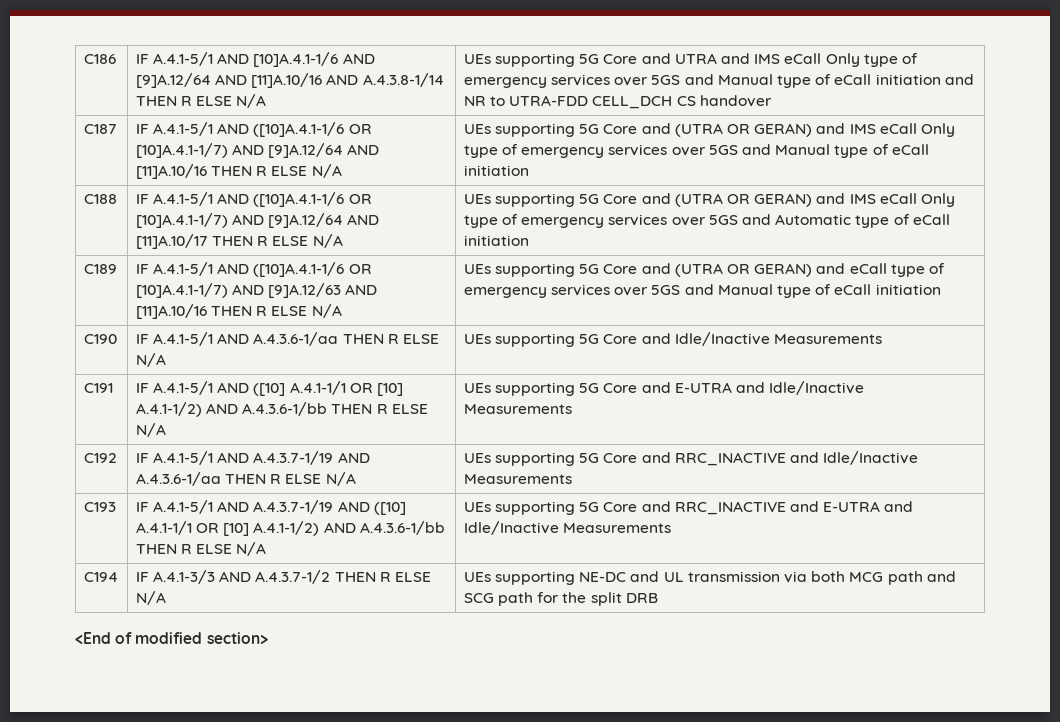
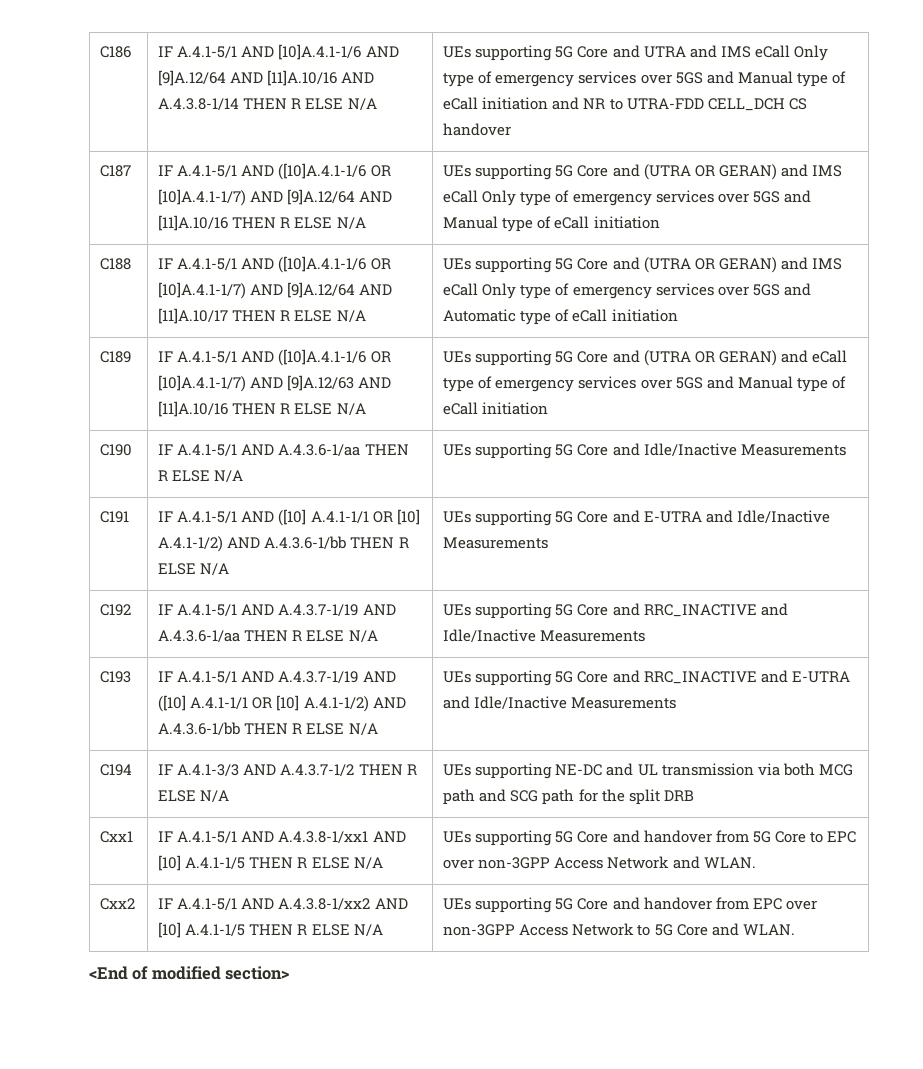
+ Cxx1 | IF A.4.1-5/1 AND A.4.3.8-1/xx1 AND [10] A.4.1-1/5 THEN R ELSE N/A | UEs supporting 5G Core and handover from 5G Core to EPC over non-3GPP Access Network and WLAN.
+ Cxx2 | IF A.4.1-5/1 AND A.4.3.8-1/xx2 AND [10] A.4.1-1/5 THEN R ELSE N/A | UEs supporting 5G Core and handover from EPC over non-3GPP Access Network to 5G Core and WLAN.

